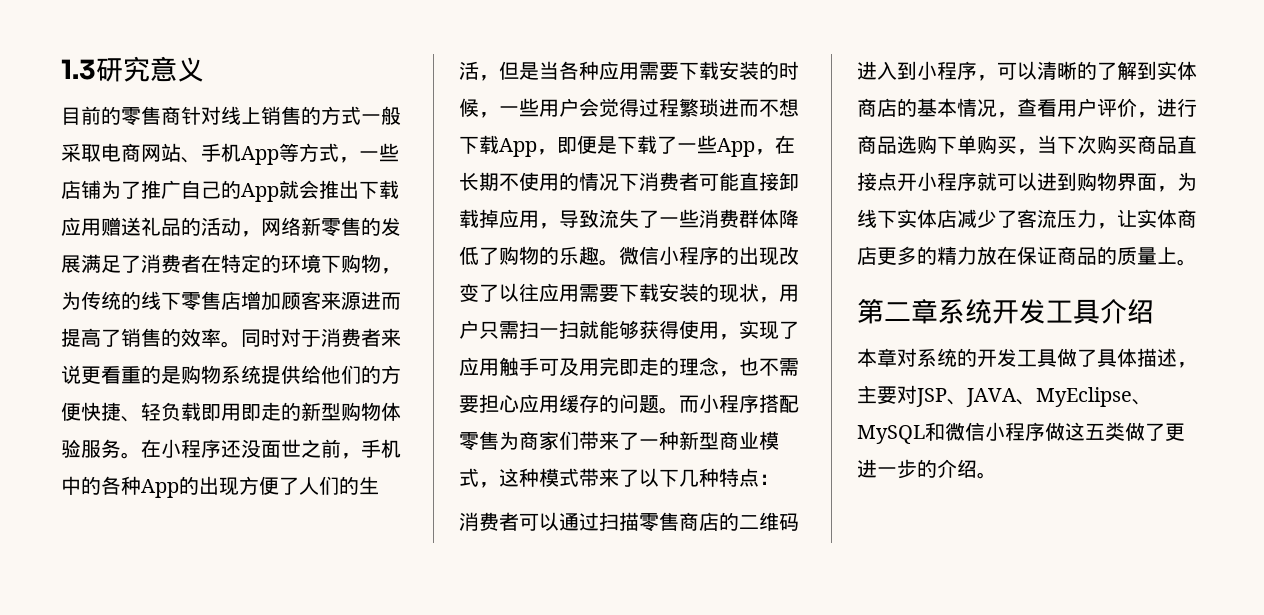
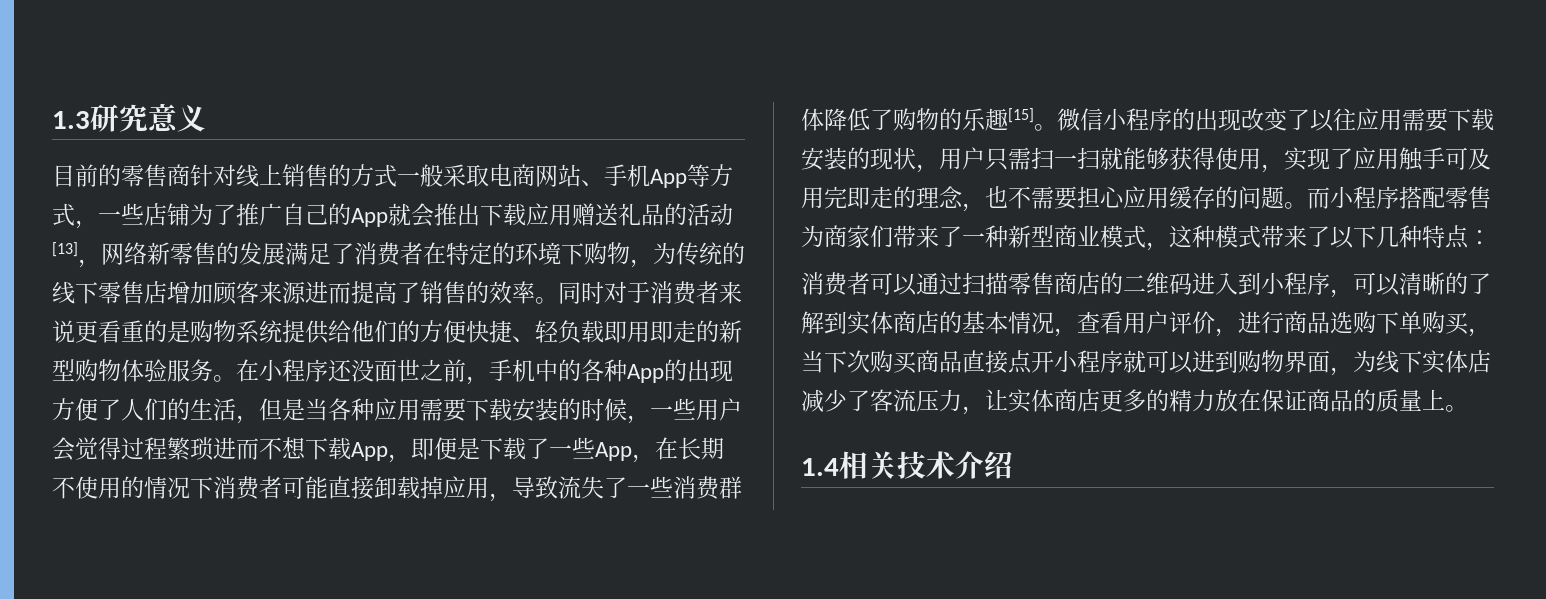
- 目前的零售商针对线上销售的方式一般采取电商网站、手机App等方式，一些店铺为了推广自己的App就会推出下载应用赠送礼品的活动，网络新零售的发展满足了消费者在特定的环境下购物，为传统的线下零售店增加顾客来源进而提高了销售的效率。
+ 目前的零售商针对线上销售的方式一般采取电商网站、手机App等方式，一些店铺为了推广自己的App就会推出下载应用赠送礼品的活动[13]，网络新零售的发展满足了消费者在特定的环境下购物，为传统的线下零售店增加顾客来源进而提高了销售的效率。
- 在小程序还没面世之前，手机中的各种App的出现方便了人们的生活，但是当各种应用需要下载安装的时候，一些用户会觉得过程繁琐进而不想下载App，即便是下载了一些App，在长期不使用的情况下消费者可能直接卸载掉应用，导致流失了一些消费群体降低了购物的乐趣。
+ 在小程序还没面世之前，手机中的各种App的出现方便了人们的生活，但是当各种应用需要下载安装的时候，一些用户会觉得过程繁琐进而不想下载App，即便是下载了一些App，在长期不使用的情况下消费者可能直接卸载掉应用，导致流失了一些消费群体降低了购物的乐趣[15]。
- 第二章系统开发工具介绍
- 本章对系统的开发工具做了具体描述，主要对JSP、JAVA、MyEclipse、MySQL和微信小程序做这五类做了更进一步的介绍。
+ 1.4相关技术介绍

